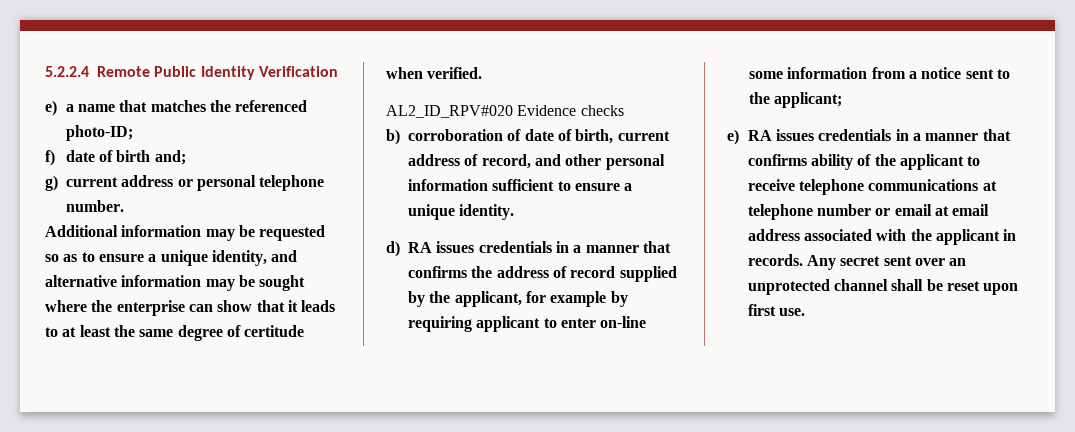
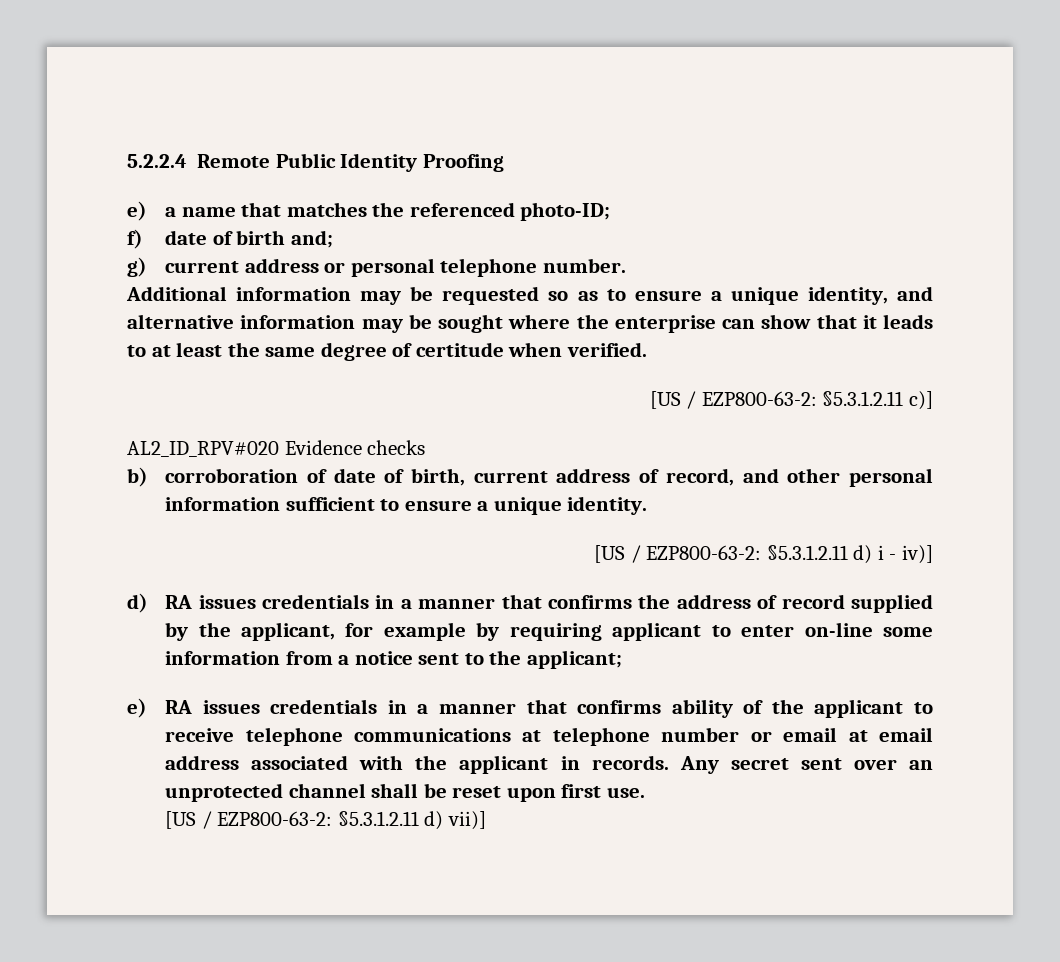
- 5.2.2.4 Remote Public Identity Verification
+ 5.2.2.4 Remote Public Identity Proofing
+ [US / EZP800-63-2: §5.3.1.2.11 c)]
+ [US / EZP800-63-2: §5.3.1.2.11 d) i - iv)]
+ [US / EZP800-63-2: §5.3.1.2.11 d) vii)]

